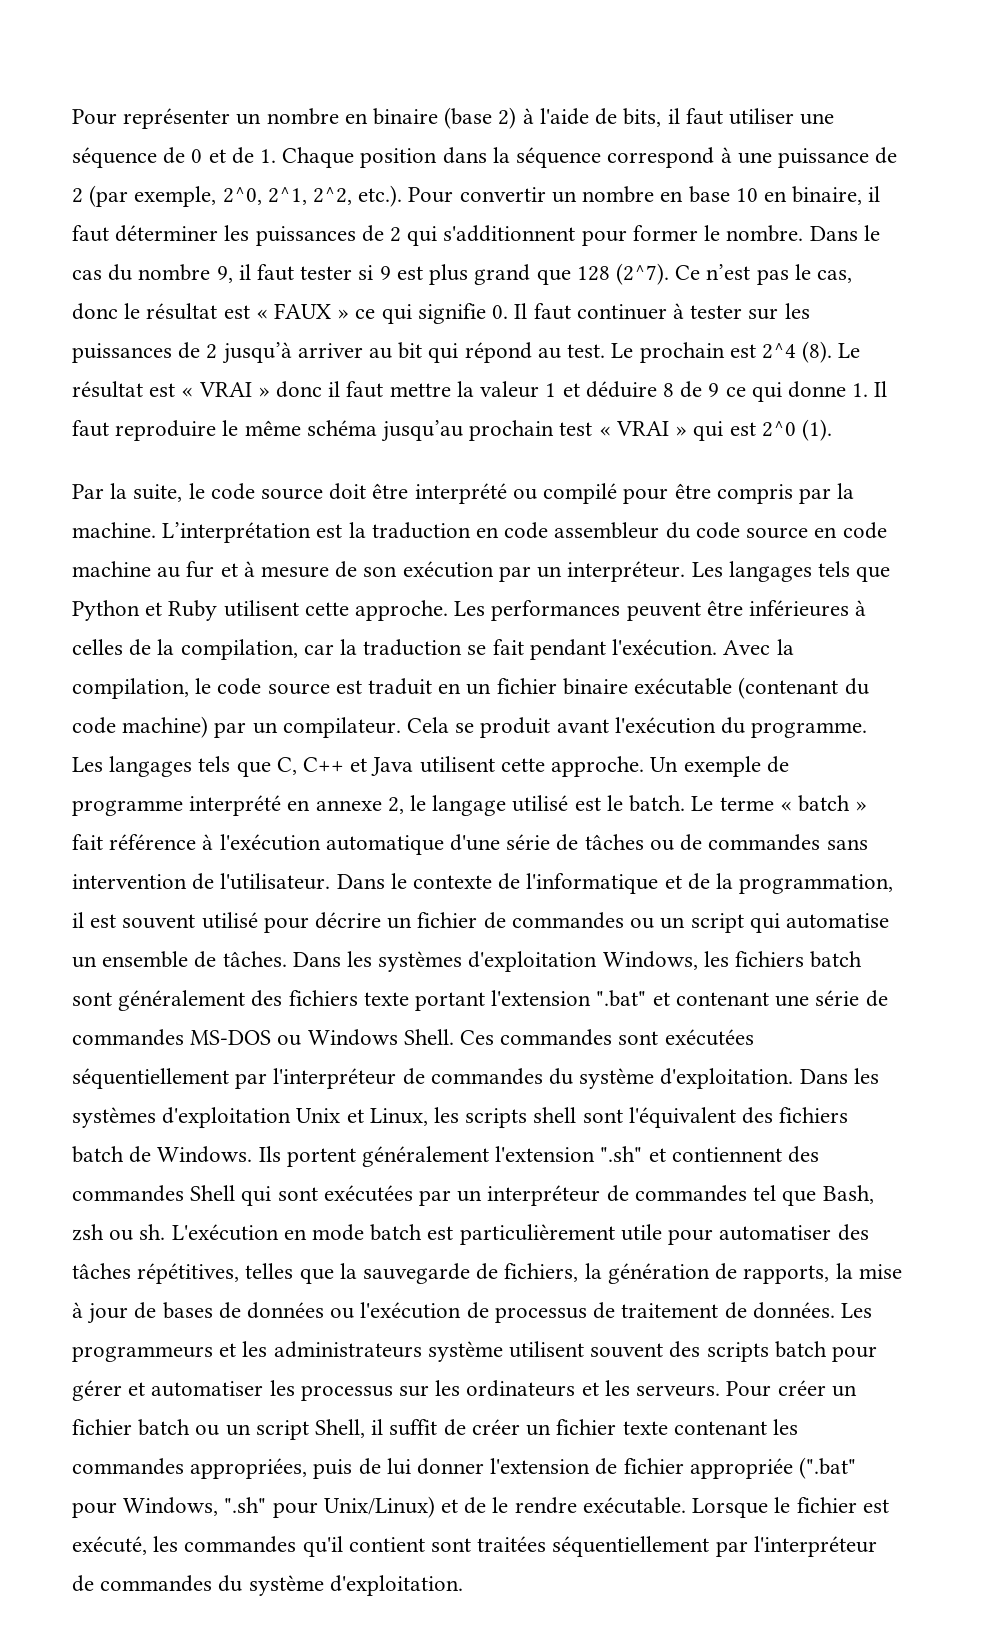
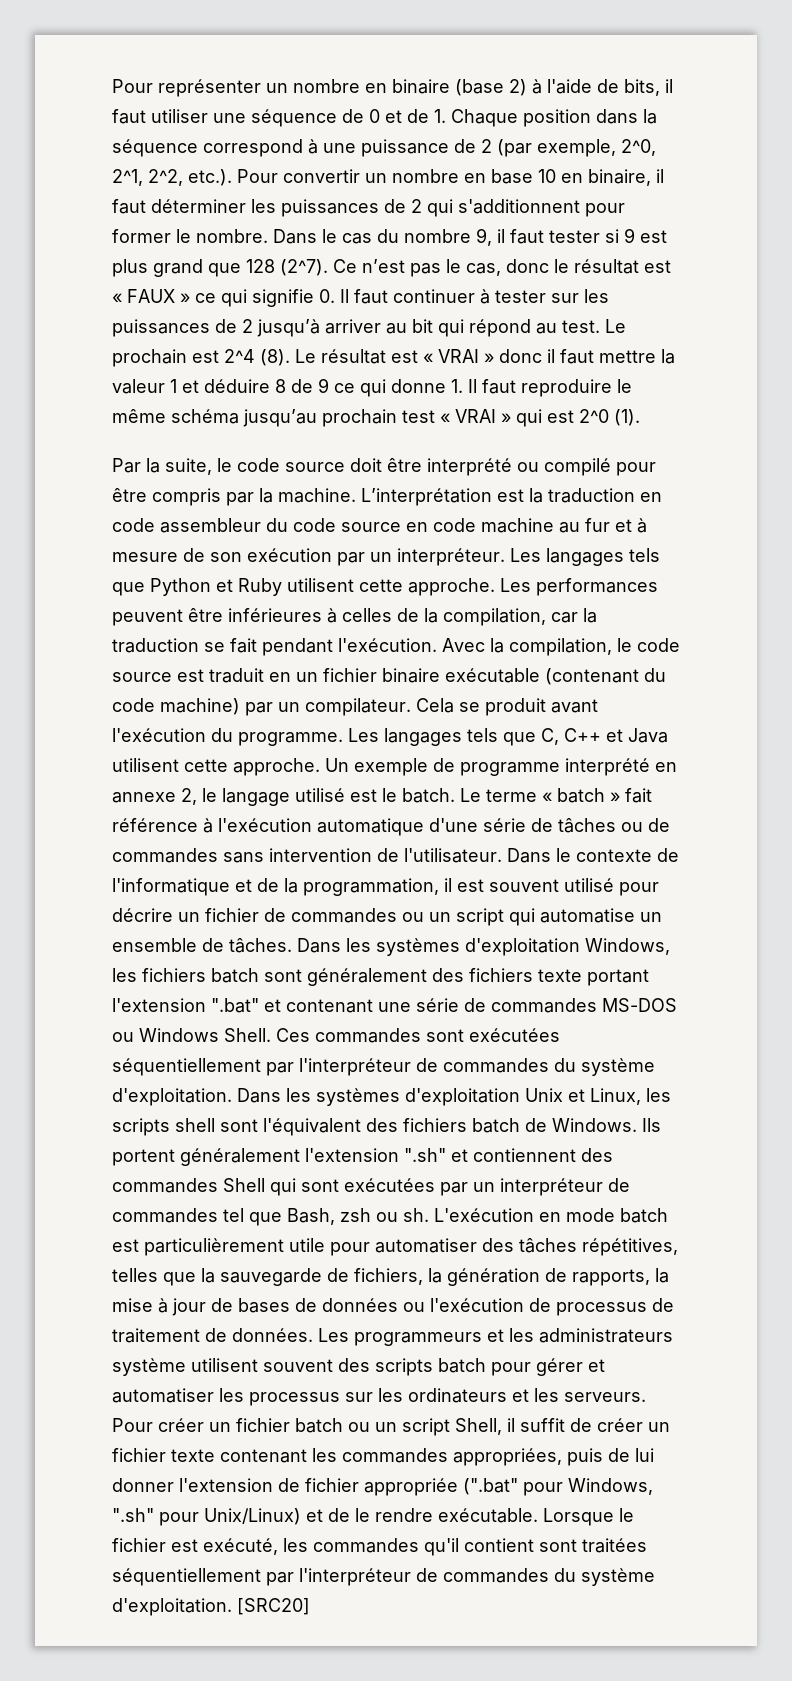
+ [SRC20]

